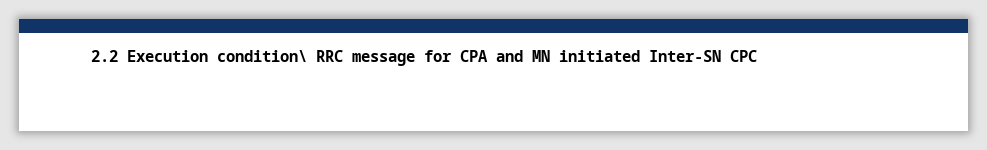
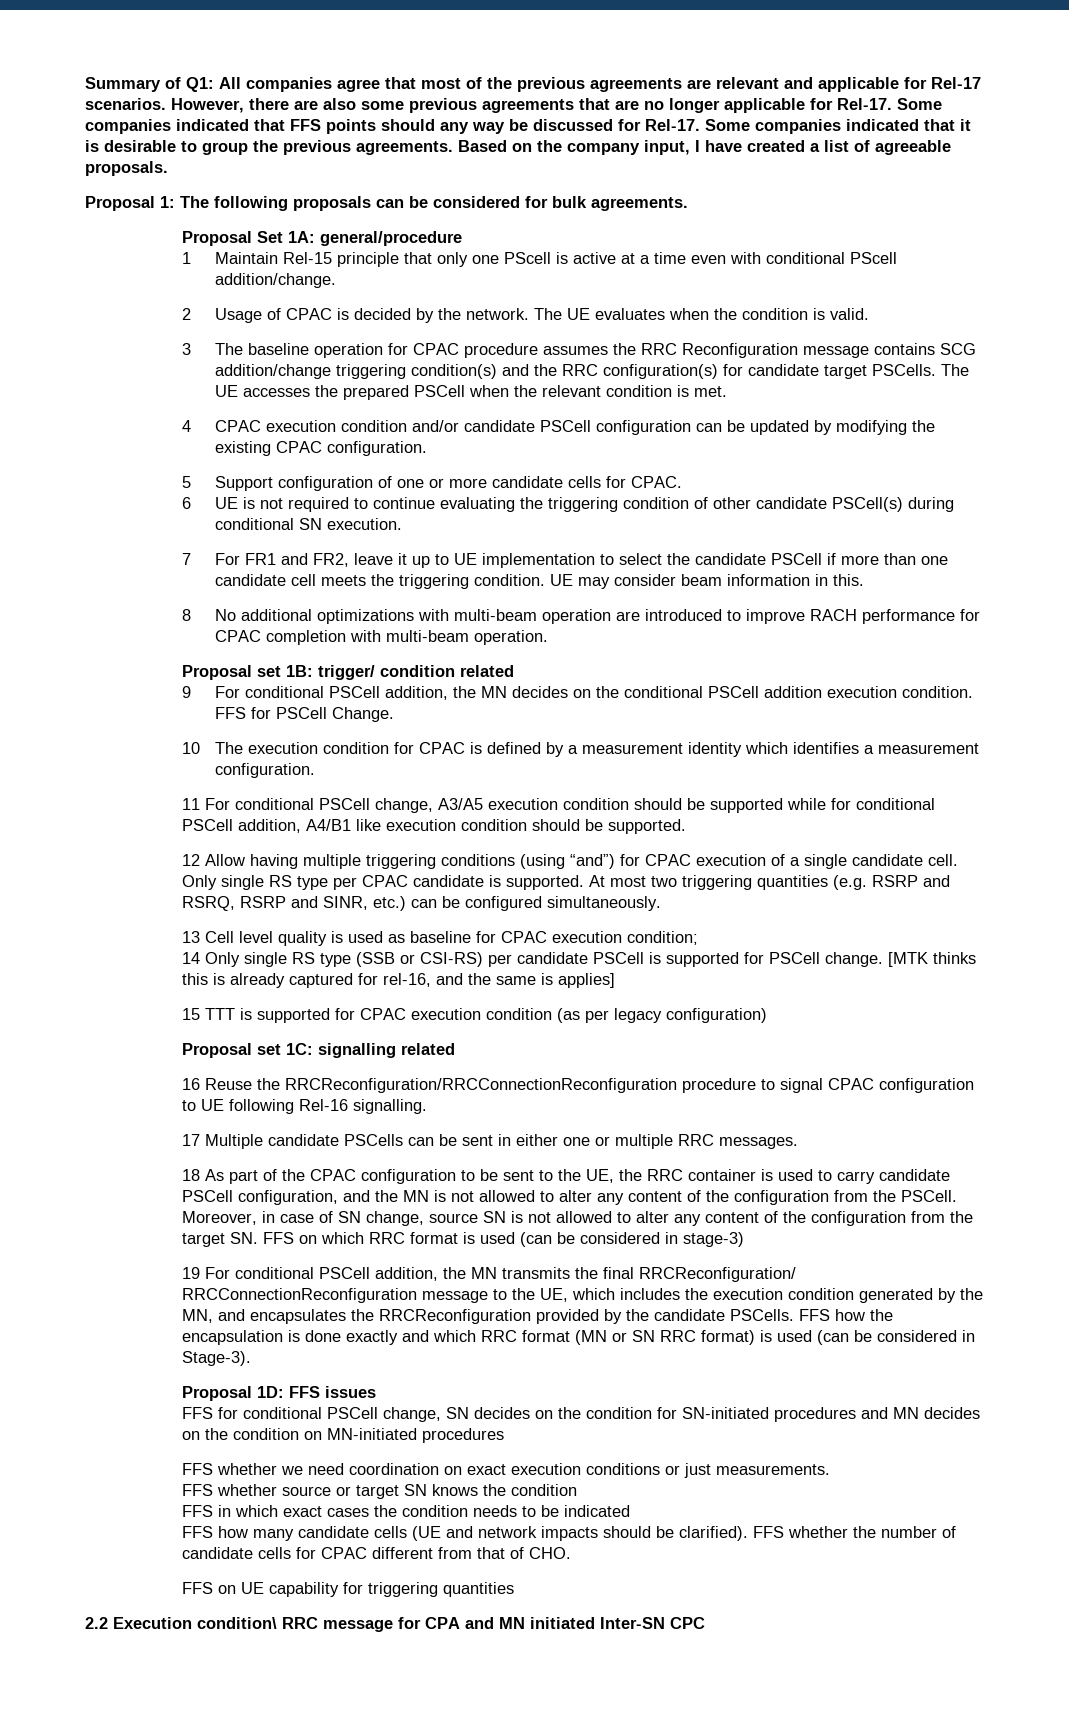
+ Summary of Q1: All companies agree that most of the previous agreements are relevant and applicable for Rel-17 scenarios. However, there are also some previous agreements that are no longer applicable for Rel-17. Some companies indicated that FFS points should any way be discussed for Rel-17. Some companies indicated that it is desirable to group the previous agreements. Based on the company input, I have created a list of agreeable proposals.
+ Proposal 1: The following proposals can be considered for bulk agreements.
+ Proposal Set 1A: general/procedure
+ 1 Maintain Rel-15 principle that only one PScell is active at a time even with conditional PScell addition/change.
+ 2 Usage of CPAC is decided by the network. The UE evaluates when the condition is valid.
+ 3 The baseline operation for CPAC procedure assumes the RRC Reconfiguration message contains SCG addition/change triggering condition(s) and the RRC configuration(s) for candidate target PSCells. The UE accesses the prepared PSCell when the relevant condition is met.
+ 4 CPAC execution condition and/or candidate PSCell configuration can be updated by modifying the existing CPAC configuration.
+ 5 Support configuration of one or more candidate cells for CPAC.
+ 6 UE is not required to continue evaluating the triggering condition of other candidate PSCell(s) during conditional SN execution.
+ 7 For FR1 and FR2, leave it up to UE implementation to select the candidate PSCell if more than one candidate cell meets the triggering condition. UE may consider beam information in this.
+ 8 No additional optimizations with multi-beam operation are introduced to improve RACH performance for CPAC completion with multi-beam operation.
+ Proposal set 1B: trigger/ condition related
+ 9 For conditional PSCell addition, the MN decides on the conditional PSCell addition execution condition. FFS for PSCell Change.
+ 10 The execution condition for CPAC is defined by a measurement identity which identifies a measurement configuration.
+ 11 For conditional PSCell change, A3/A5 execution condition should be supported while for conditional PSCell addition, A4/B1 like execution condition should be supported.
+ 12 Allow having multiple triggering conditions (using “and”) for CPAC execution of a single candidate cell. Only single RS type per CPAC candidate is supported. At most two triggering quantities (e.g. RSRP and RSRQ, RSRP and SINR, etc.) can be configured simultaneously.
+ 13 Cell level quality is used as baseline for CPAC execution condition;
+ 14 Only single RS type (SSB or CSI-RS) per candidate PSCell is supported for PSCell change. [MTK thinks this is already captured for rel-16, and the same is applies]
+ 15 TTT is supported for CPAC execution condition (as per legacy configuration)
+ Proposal set 1C: signalling related
+ 16 Reuse the RRCReconfiguration/RRCConnectionReconfiguration procedure to signal CPAC configuration to UE following Rel-16 signalling.
+ 17 Multiple candidate PSCells can be sent in either one or multiple RRC messages.
+ 18 As part of the CPAC configuration to be sent to the UE, the RRC container is used to carry candidate PSCell configuration, and the MN is not allowed to alter any content of the configuration from the PSCell. Moreover, in case of SN change, source SN is not allowed to alter any content of the configuration from the target SN. FFS on which RRC format is used (can be considered in stage-3)
+ 19 For conditional PSCell addition, the MN transmits the final RRCReconfiguration/ RRCConnectionReconfiguration message to the UE, which includes the execution condition generated by the MN, and encapsulates the RRCReconfiguration provided by the candidate PSCells. FFS how the encapsulation is done exactly and which RRC format (MN or SN RRC format) is used (can be considered in Stage-3).
+ Proposal 1D: FFS issues
+ FFS for conditional PSCell change, SN decides on the condition for SN-initiated procedures and MN decides on the condition on MN-initiated procedures
+ FFS whether we need coordination on exact execution conditions or just measurements.
+ FFS whether source or target SN knows the condition
+ FFS in which exact cases the condition needs to be indicated
+ FFS how many candidate cells (UE and network impacts should be clarified). FFS whether the number of candidate cells for CPAC different from that of CHO.
+ FFS on UE capability for triggering quantities

